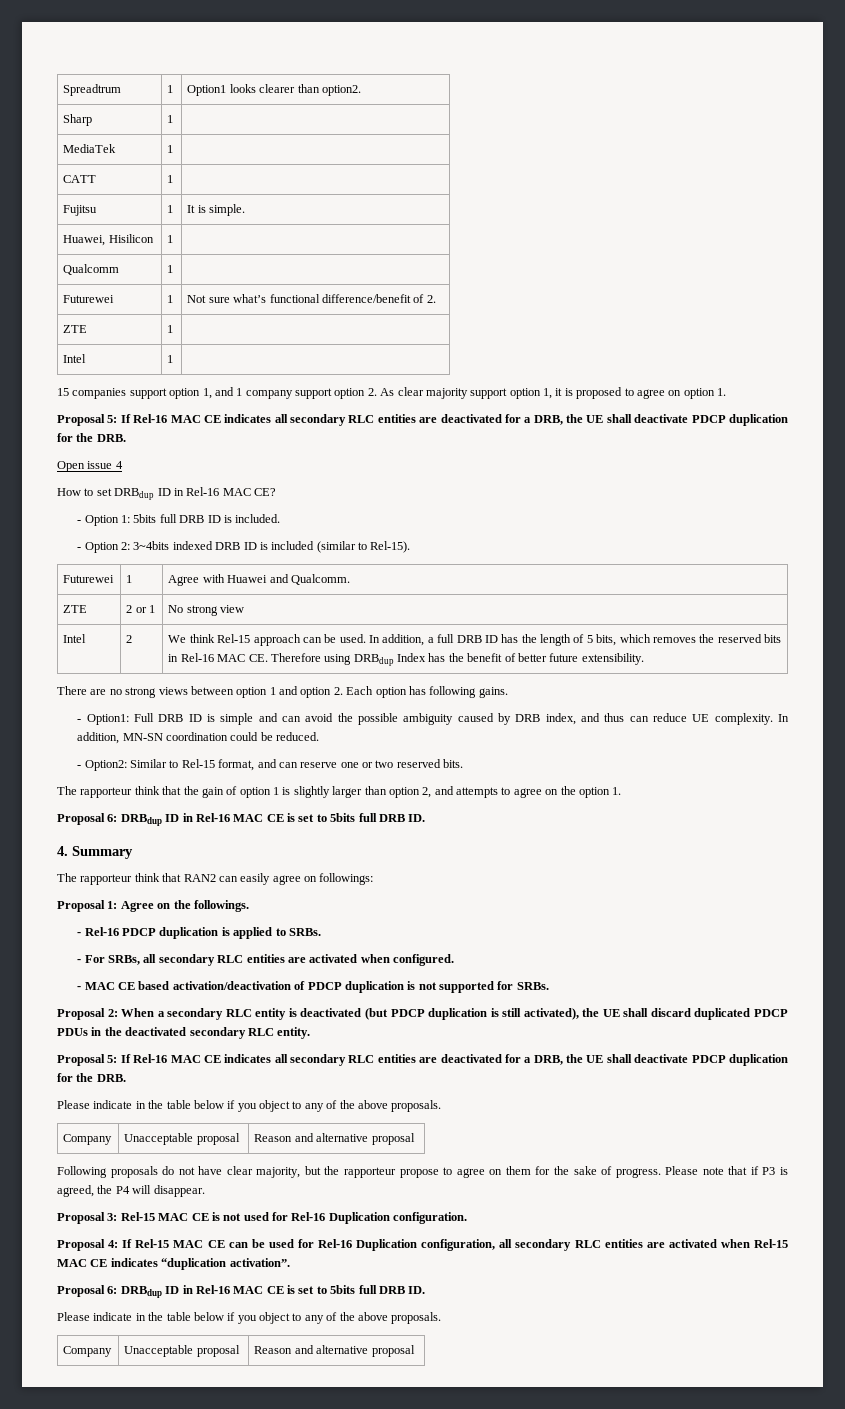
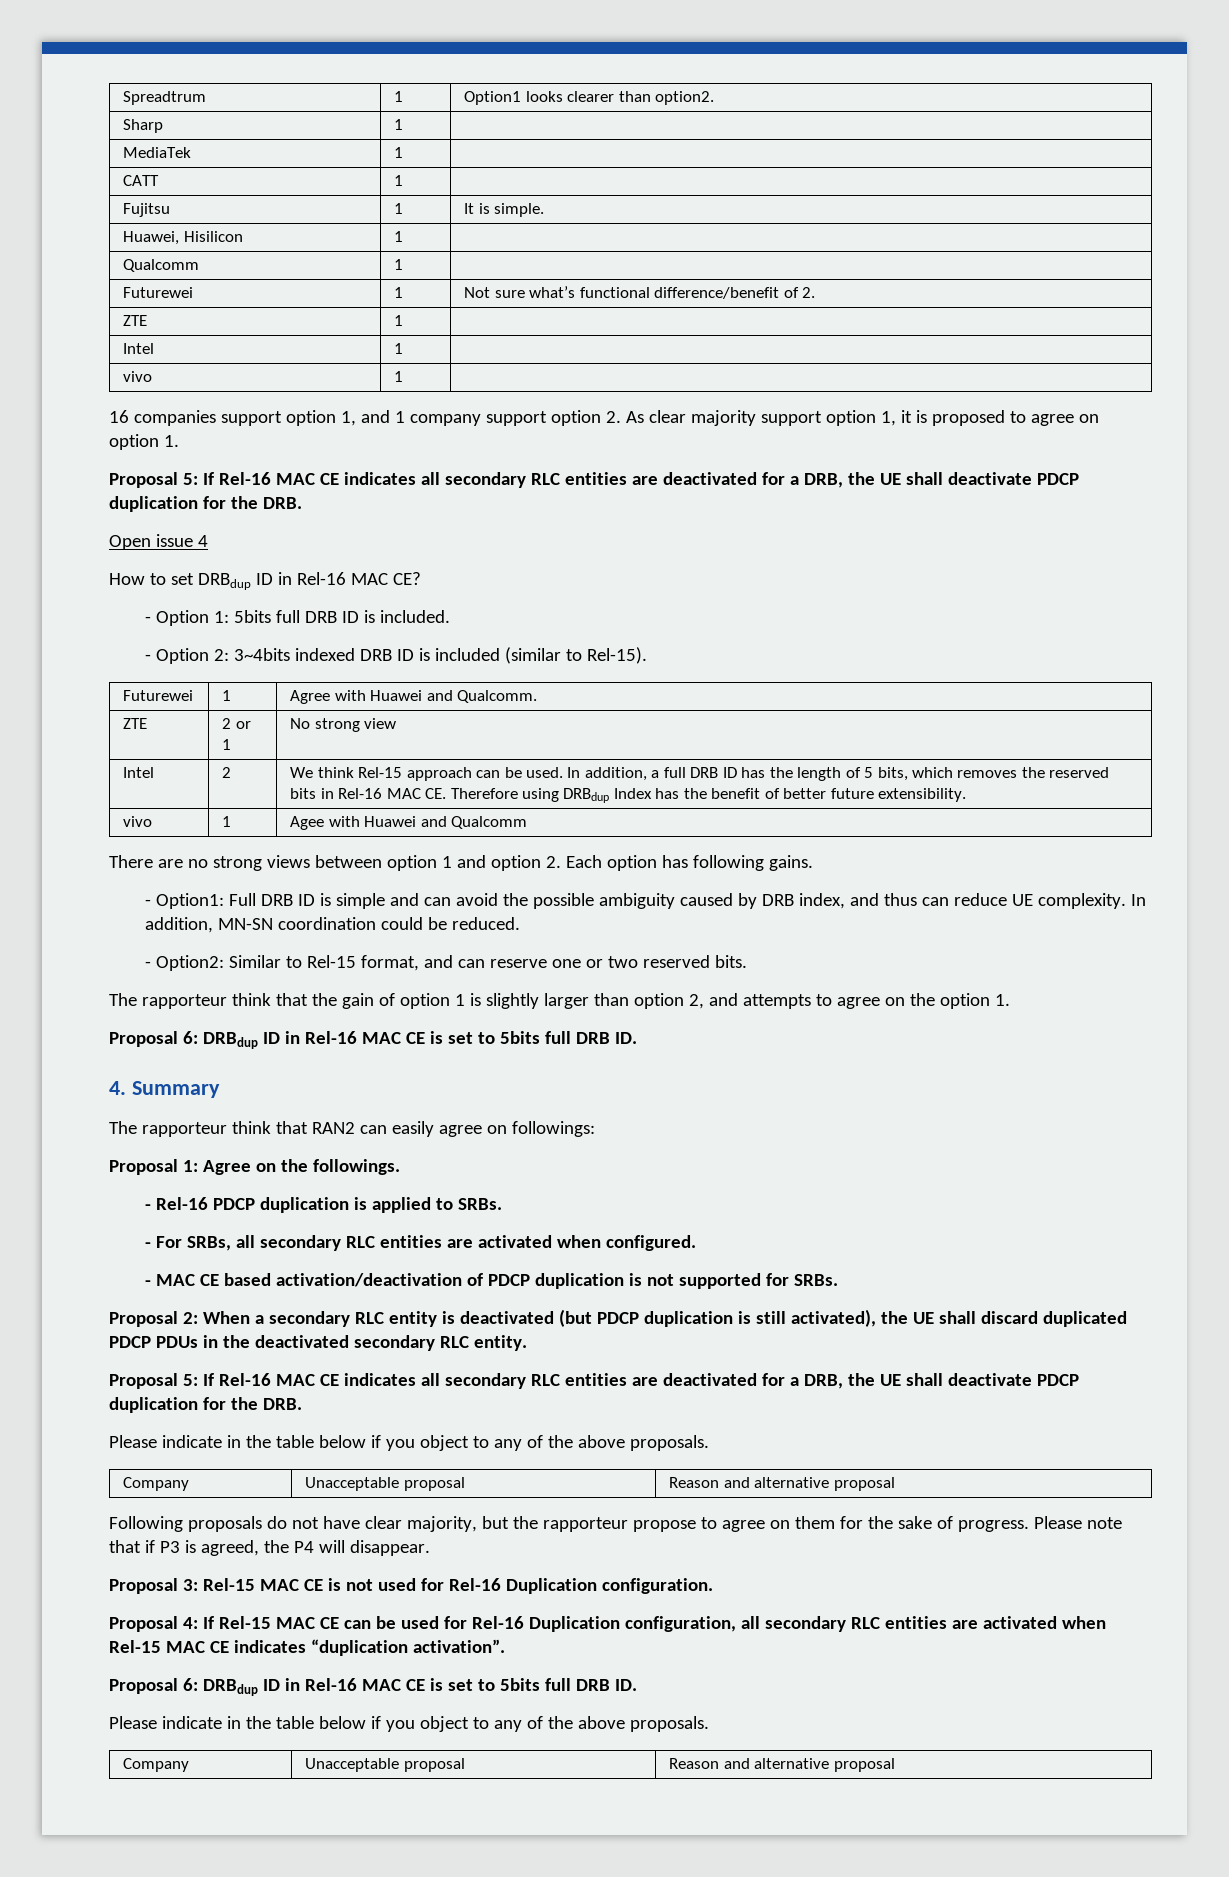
  Intel | 1 |
- 15 companies support option 1, and 1 company support option 2. As clear majority support option 1, it is proposed to agree on option 1.
+ vivo | 1 |
+ 16 companies support option 1, and 1 company support option 2. As clear majority support option 1, it is proposed to agree on option 1.
+ vivo | 1 | Agee with Huawei and Qualcomm

